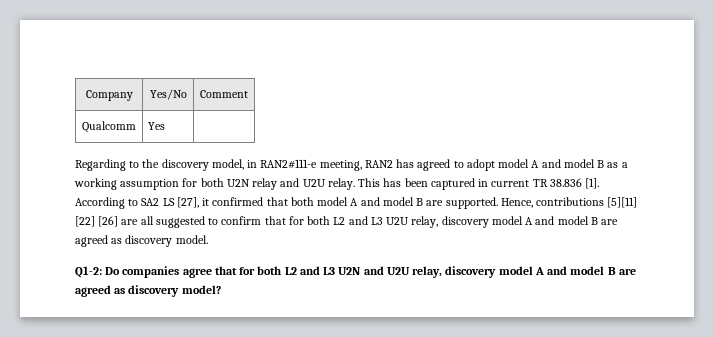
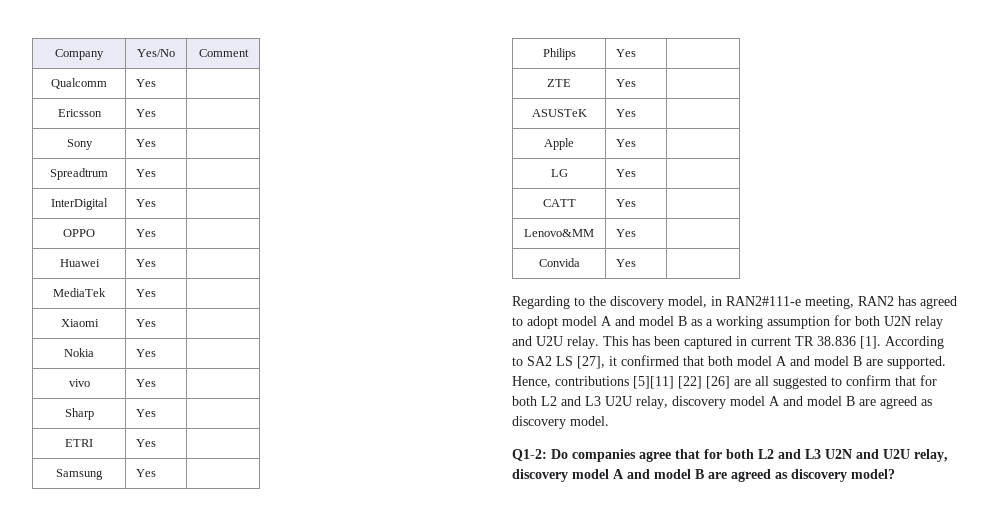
+ Ericsson | Yes |
+ Sony | Yes |
+ Spreadtrum | Yes |
+ InterDigital | Yes |
+ OPPO | Yes |
+ Huawei | Yes |
+ MediaTek | Yes |
+ Xiaomi | Yes |
+ Nokia | Yes |
+ vivo | Yes |
+ Sharp | Yes |
+ ETRI | Yes |
+ Samsung | Yes |
+ Philips | Yes |
+ ZTE | Yes |
+ ASUSTeK | Yes |
+ Apple | Yes |
+ LG | Yes |
+ CATT | Yes |
+ Lenovo&MM | Yes |
+ Convida | Yes |

